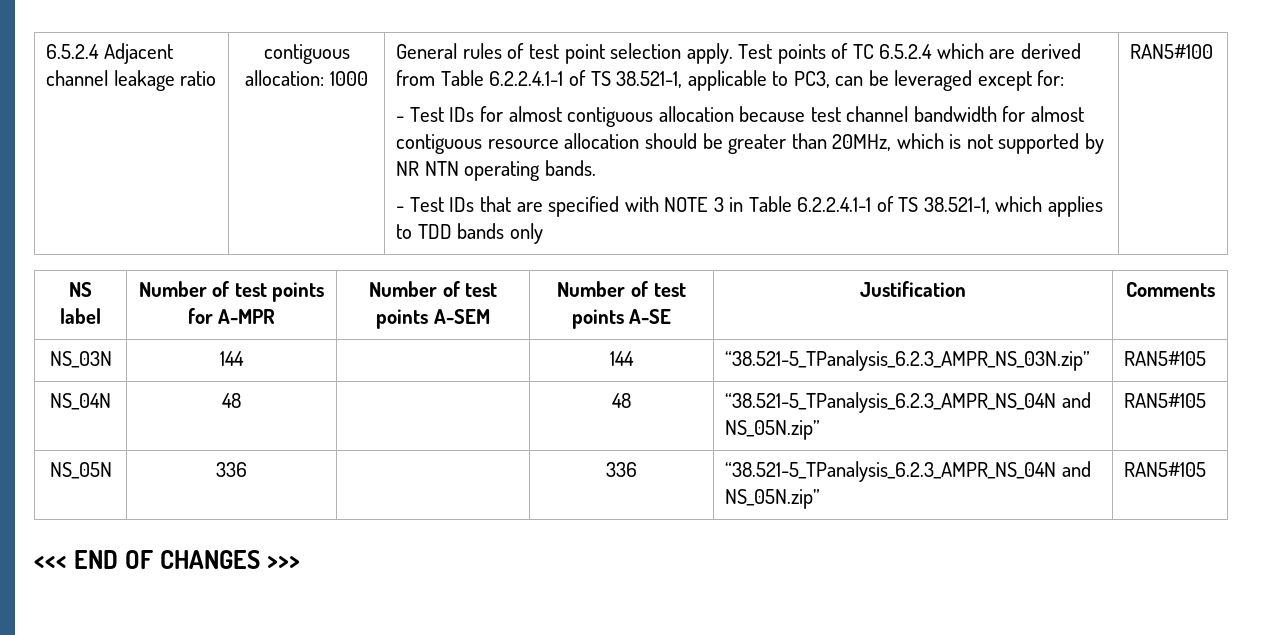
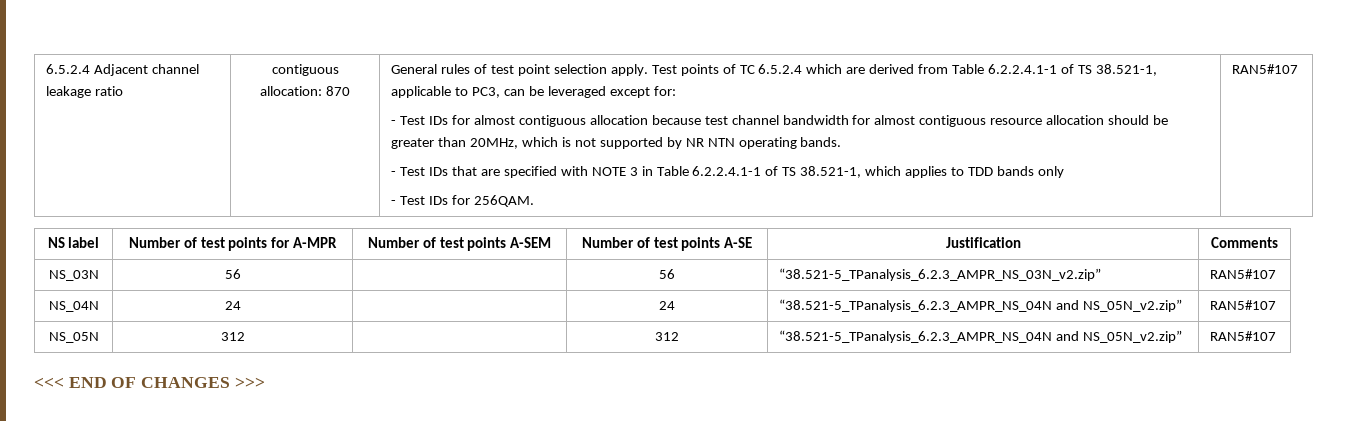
- contiguous allocation: 1000
+ contiguous allocation: 870
- RAN5#100
+ - Test IDs for 256QAM. | RAN5#107
- NS_03N | 144 | | 144 | “38.521-5_TPanalysis_6.2.3_AMPR_NS_03N.zip” | RAN5#105
+ NS_03N | 56 | | 56 | “38.521-5_TPanalysis_6.2.3_AMPR_NS_03N_v2.zip” | RAN5#107
- NS_04N | 48 | | 48 | “38.521-5_TPanalysis_6.2.3_AMPR_NS_04N and NS_05N.zip” | RAN5#105
+ NS_04N | 24 | | 24 | “38.521-5_TPanalysis_6.2.3_AMPR_NS_04N and NS_05N_v2.zip” | RAN5#107
- NS_05N | 336 | | 336 | “38.521-5_TPanalysis_6.2.3_AMPR_NS_04N and NS_05N.zip” | RAN5#105
+ NS_05N | 312 | | 312 | “38.521-5_TPanalysis_6.2.3_AMPR_NS_04N and NS_05N_v2.zip” | RAN5#107

